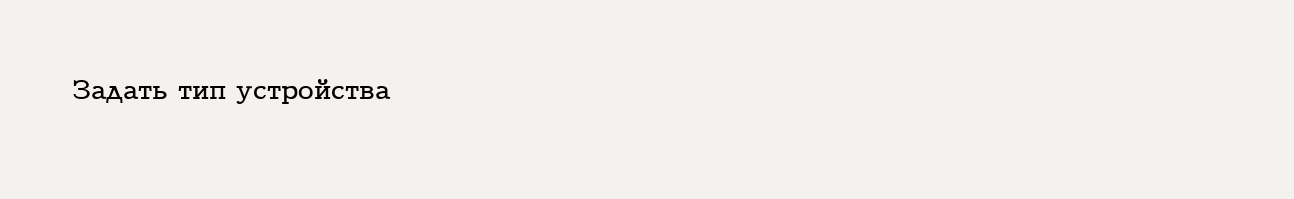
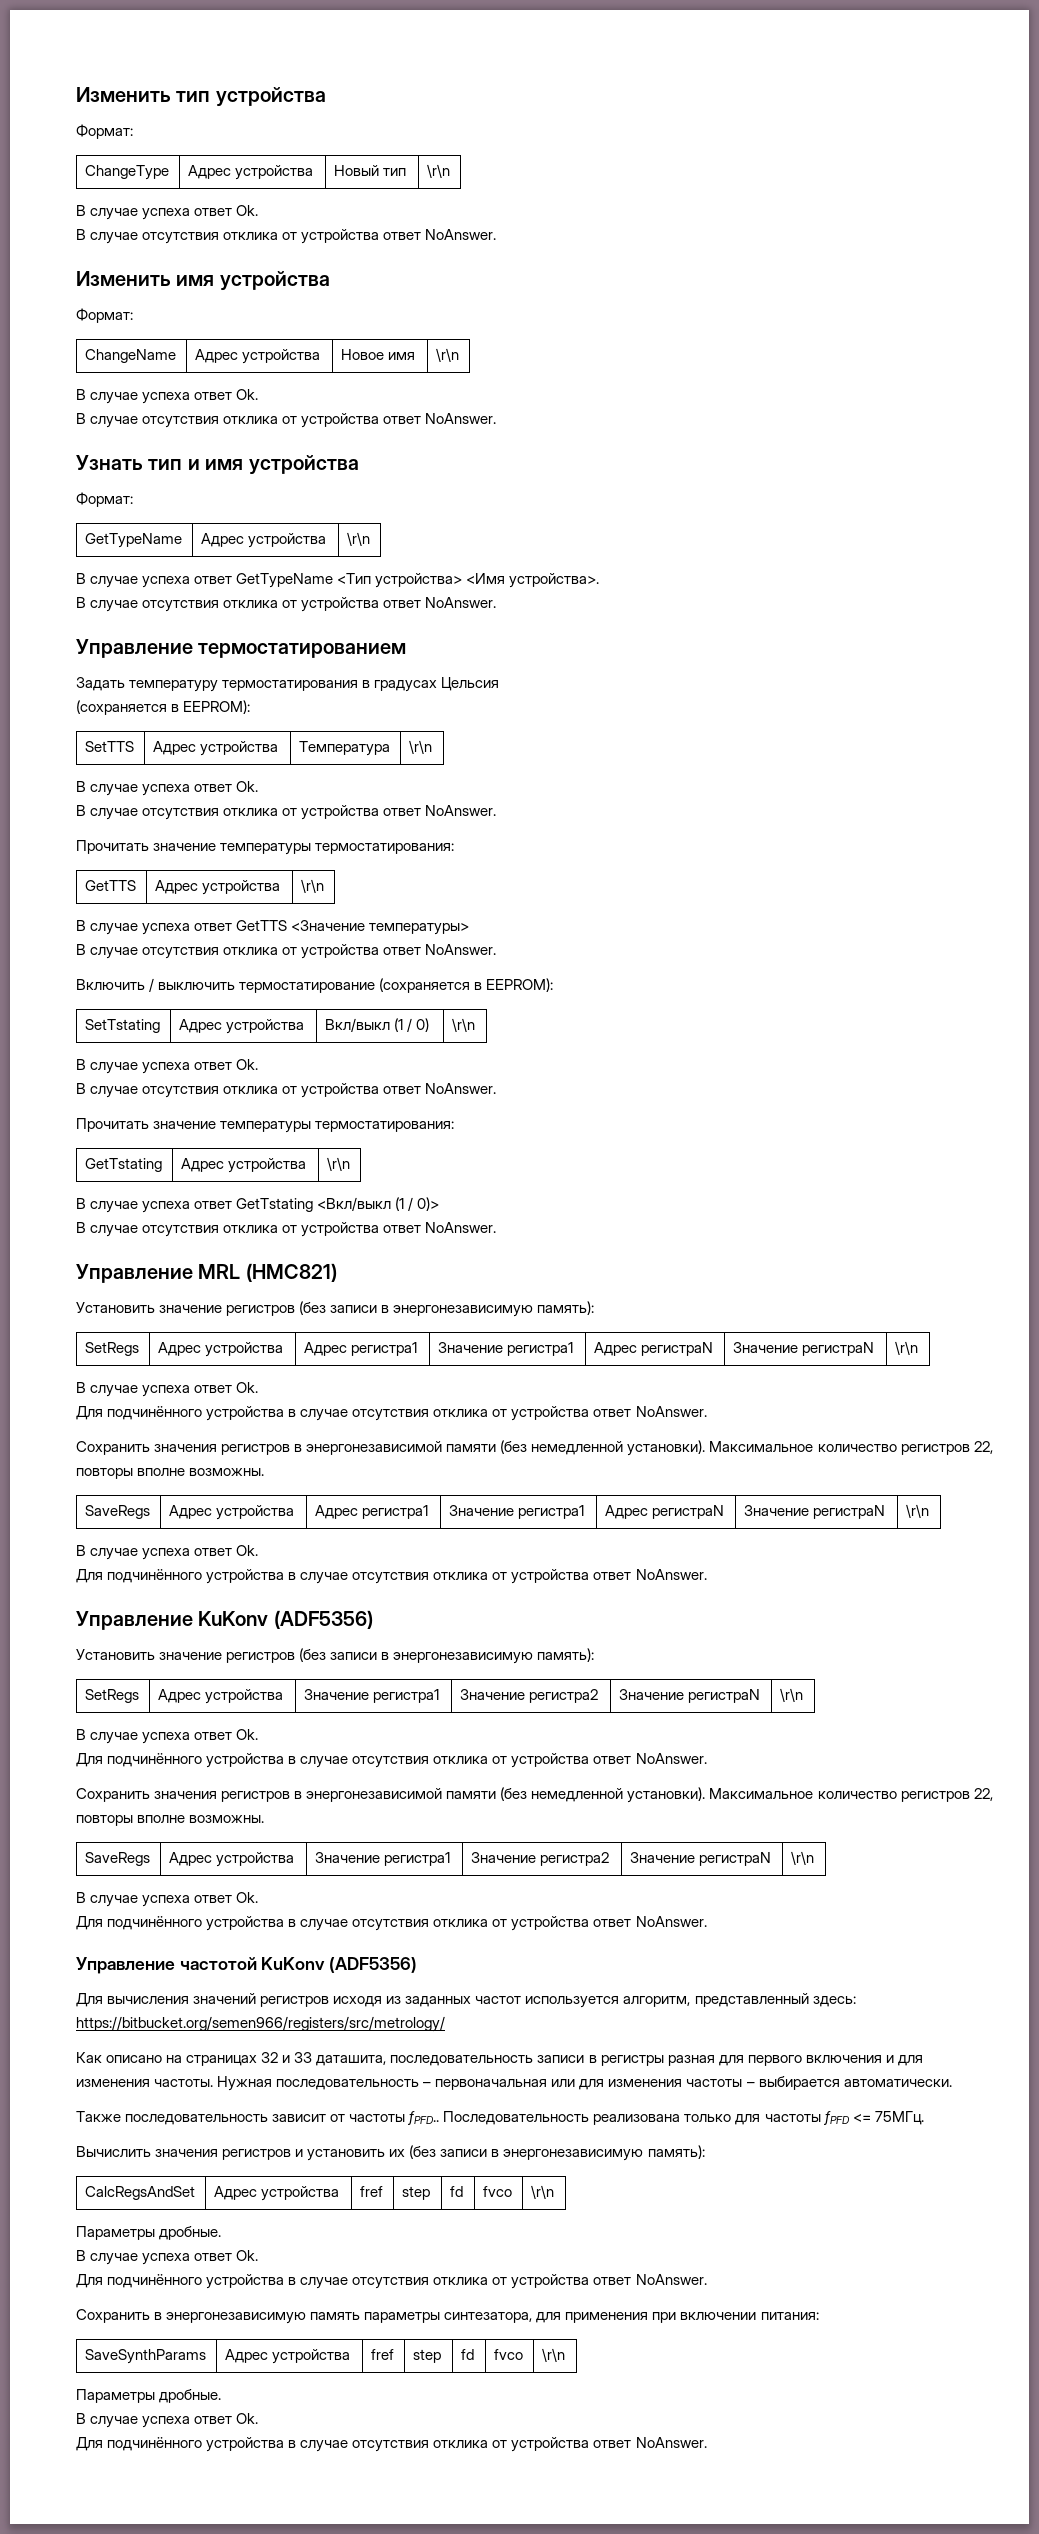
- Задать тип устройства
+ Изменить тип устройства
+ Формат:
+ ChangeType | Адрес устройства | Новый тип | \r\n
+ В случае успеха ответ Ok.
+ В случае отсутствия отклика от устройства ответ NoAnswer.
+ Изменить имя устройства
+ Формат:
+ ChangeName | Адрес устройства | Новое имя | \r\n
+ В случае успеха ответ Ok.
+ В случае отсутствия отклика от устройства ответ NoAnswer.
+ Узнать тип и имя устройства
+ Формат:
+ GetTypeName | Адрес устройства | \r\n
+ В случае успеха ответ GetTypeName <Тип устройства> <Имя устройства>.
+ В случае отсутствия отклика от устройства ответ NoAnswer.
+ Управление термостатированием
+ Задать температуру термостатирования в градусах Цельсия
+ (сохраняется в EEPROM):
+ SetTTS | Адрес устройства | Температура | \r\n
+ В случае успеха ответ Ok.
+ В случае отсутствия отклика от устройства ответ NoAnswer.
+ Прочитать значение температуры термостатирования:
+ GetTTS | Адрес устройства | \r\n
+ В случае успеха ответ GetTTS <Значение температуры>
+ В случае отсутствия отклика от устройства ответ NoAnswer.
+ Включить / выключить термостатирование (сохраняется в EEPROM):
+ SetTstating | Адрес устройства | Вкл/выкл (1 / 0) | \r\n
+ В случае успеха ответ Ok.
+ В случае отсутствия отклика от устройства ответ NoAnswer.
+ Прочитать значение температуры термостатирования:
+ GetTstating | Адрес устройства | \r\n
+ В случае успеха ответ GetTstating <Вкл/выкл (1 / 0)>
+ В случае отсутствия отклика от устройства ответ NoAnswer.
+ Управление MRL (HMC821)
+ Установить значение регистров (без записи в энергонезависимую память):
+ SetRegs | Адрес устройства | Адрес регистра1 | Значение регистра1 | Адрес регистраN | Значение регистраN | \r\n
+ В случае успеха ответ Ok.
+ Для подчинённого устройства в случае отсутствия отклика от устройства ответ NoAnswer.
+ Сохранить значения регистров в энергонезависимой памяти (без немедленной установки). Максимальное количество регистров 22, повторы вполне возможны.
+ SaveRegs | Адрес устройства | Адрес регистра1 | Значение регистра1 | Адрес регистраN | Значение регистраN | \r\n
+ В случае успеха ответ Ok.
+ Для подчинённого устройства в случае отсутствия отклика от устройства ответ NoAnswer.
+ Управление KuKonv (ADF5356)
+ Установить значение регистров (без записи в энергонезависимую память):
+ SetRegs | Адрес устройства | Значение регистра1 | Значение регистра2 | Значение регистраN | \r\n
+ В случае успеха ответ Ok.
+ Для подчинённого устройства в случае отсутствия отклика от устройства ответ NoAnswer.
+ Сохранить значения регистров в энергонезависимой памяти (без немедленной установки). Максимальное количество регистров 22, повторы вполне возможны.
+ SaveRegs | Адрес устройства | Значение регистра1 | Значение регистра2 | Значение регистраN | \r\n
+ В случае успеха ответ Ok.
+ Для подчинённого устройства в случае отсутствия отклика от устройства ответ NoAnswer.
+ Управление частотой KuKonv (ADF5356)
+ Для вычисления значений регистров исходя из заданных частот используется алгоритм, представленный здесь: https://bitbucket.org/semen966/registers/src/metrology/
+ Как описано на страницах 32 и 33 даташита, последовательность записи в регистры разная для первого включения и для изменения частоты. Нужная последовательность – первоначальная или для изменения частоты – выбирается автоматически.
+ Также последовательность зависит от частоты fPFD.. Последовательность реализована только для частоты fPFD <= 75МГц.
+ Вычислить значения регистров и установить их (без записи в энергонезависимую память):
+ CalcRegsAndSet | Адрес устройства | fref | step | fd | fvco | \r\n
+ Параметры дробные.
+ В случае успеха ответ Ok.
+ Для подчинённого устройства в случае отсутствия отклика от устройства ответ NoAnswer.
+ Сохранить в энергонезависимую память параметры синтезатора, для применения при включении питания:
+ SaveSynthParams | Адрес устройства | fref | step | fd | fvco | \r\n
+ Параметры дробные.
+ В случае успеха ответ Ok.
+ Для подчинённого устройства в случае отсутствия отклика от устройства ответ NoAnswer.

